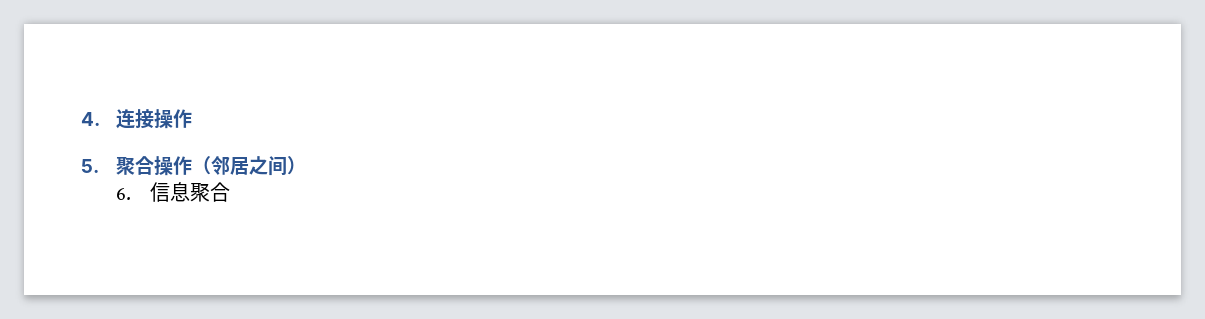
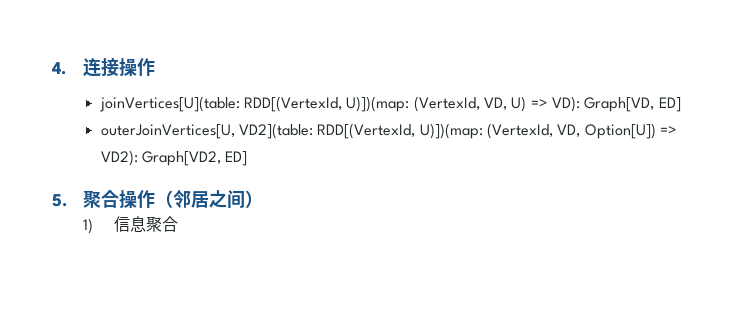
+ joinVertices[U](table: RDD[(VertexId, U)])(map: (VertexId, VD, U) => VD): Graph[VD, ED]
+ outerJoinVertices[U, VD2](table: RDD[(VertexId, U)])(map: (VertexId, VD, Option[U]) => VD2): Graph[VD2, ED]
- 6.信息聚合
+ 1)信息聚合

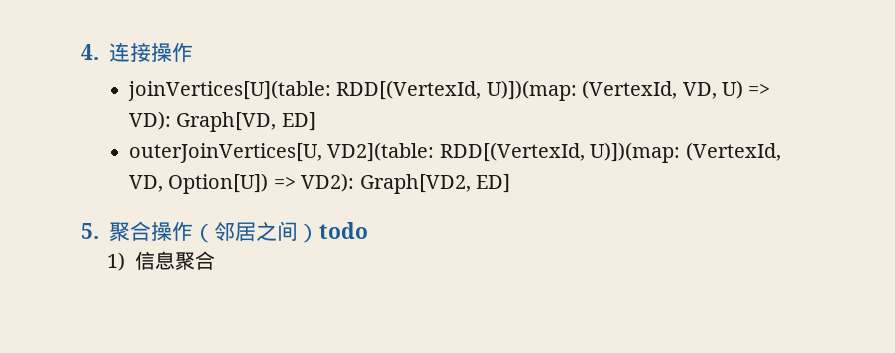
- 5.聚合操作（邻居之间）
+ 5.聚合操作（邻居之间）todo

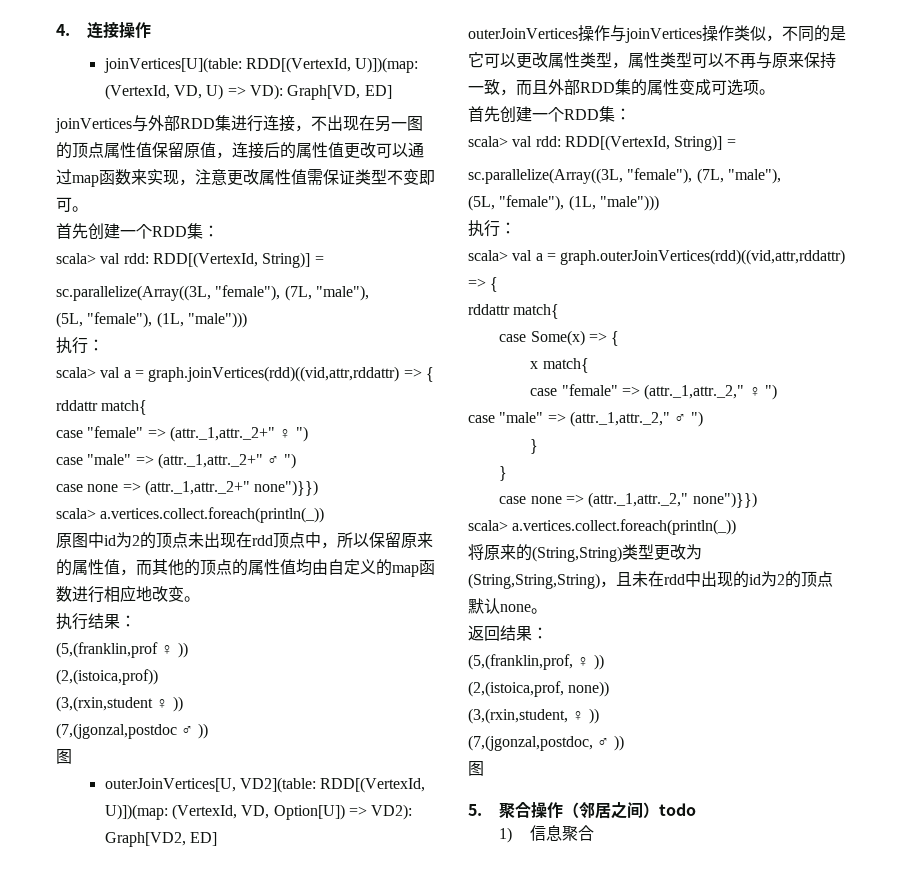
+ joinVertices与外部RDD集进行连接，不出现在另一图的顶点属性值保留原值，连接后的属性值更改可以通过map函数来实现，注意更改属性值需保证类型不变即可。
+ 首先创建一个RDD集：
+ scala> val rdd: RDD[(VertexId, String)] =
+ sc.parallelize(Array((3L, "female"), (7L, "male"),
+ (5L, "female"), (1L, "male")))
+ 执行：
+ scala> val a = graph.joinVertices(rdd)((vid,attr,rddattr) => {
+ rddattr match{
+ case "female" => (attr._1,attr._2+" ♀ ")
+ case "male" => (attr._1,attr._2+" ♂ ")
+ case none => (attr._1,attr._2+" none")}})
+ scala> a.vertices.collect.foreach(println(_))
+ 原图中id为2的顶点未出现在rdd顶点中，所以保留原来的属性值，而其他的顶点的属性值均由自定义的map函数进行相应地改变。
+ 执行结果：
+ (5,(franklin,prof ♀ ))
+ (2,(istoica,prof))
+ (3,(rxin,student ♀ ))
+ (7,(jgonzal,postdoc ♂ ))
+ 图
+ outerJoinVertices操作与joinVertices操作类似，不同的是它可以更改属性类型，属性类型可以不再与原来保持一致，而且外部RDD集的属性变成可选项。
+ 首先创建一个RDD集：
+ scala> val rdd: RDD[(VertexId, String)] =
+ sc.parallelize(Array((3L, "female"), (7L, "male"),
+ (5L, "female"), (1L, "male")))
+ 执行：
+ scala> val a = graph.outerJoinVertices(rdd)((vid,attr,rddattr) => {
+ rddattr match{
+ case Some(x) => {
+ x match{
+ case "female" => (attr._1,attr._2," ♀ ")
+ case "male" => (attr._1,attr._2," ♂ ")
+ }
+ }
+ case none => (attr._1,attr._2," none")}})
+ scala> a.vertices.collect.foreach(println(_))
+ 将原来的(String,String)类型更改为(String,String,String)，且未在rdd中出现的id为2的顶点默认none。
+ 返回结果：
+ (5,(franklin,prof, ♀ ))
+ (2,(istoica,prof, none))
+ (3,(rxin,student, ♀ ))
+ (7,(jgonzal,postdoc, ♂ ))
+ 图

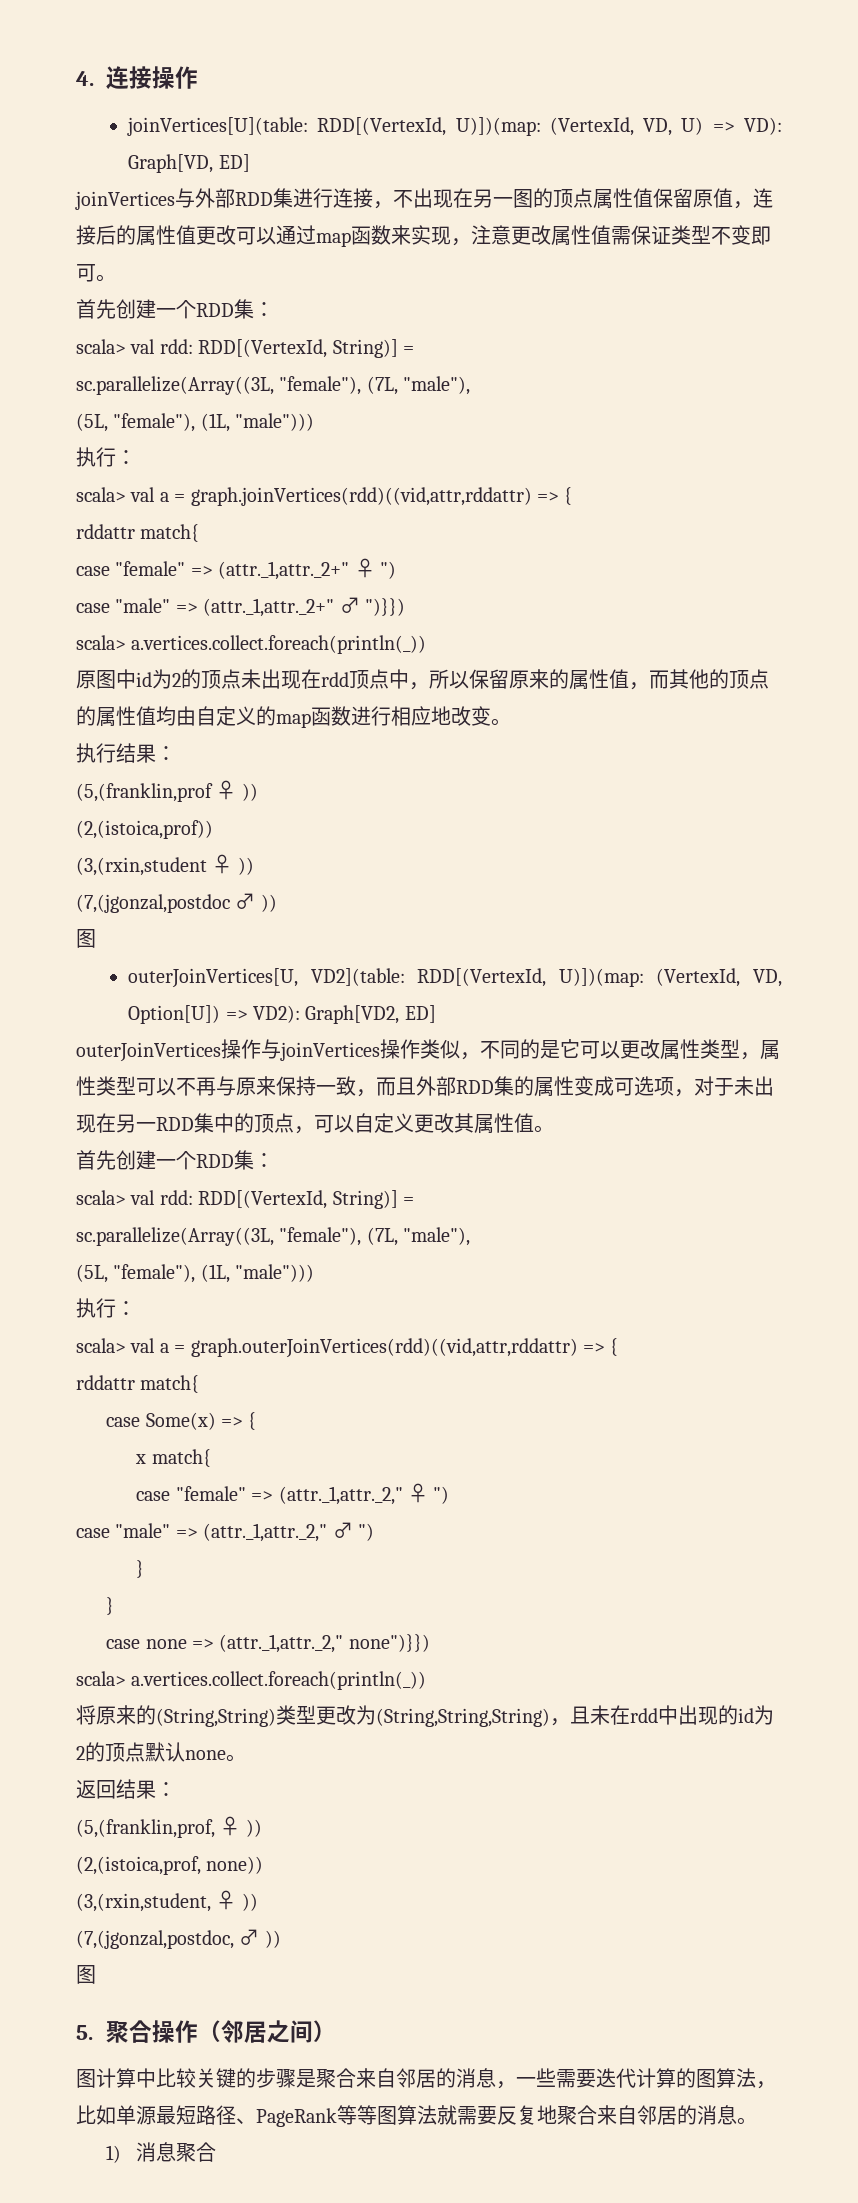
- case "male" => (attr._1,attr._2+" ♂ ")
- case none => (attr._1,attr._2+" none")}})
+ case "male" => (attr._1,attr._2+" ♂ ")}})
- outerJoinVertices操作与joinVertices操作类似，不同的是它可以更改属性类型，属性类型可以不再与原来保持一致，而且外部RDD集的属性变成可选项。
+ outerJoinVertices操作与joinVertices操作类似，不同的是它可以更改属性类型，属性类型可以不再与原来保持一致，而且外部RDD集的属性变成可选项，对于未出现在另一RDD集中的顶点，可以自定义更改其属性值。
- 5.聚合操作（邻居之间）todo
+ 5.聚合操作（邻居之间）
+ 图计算中比较关键的步骤是聚合来自邻居的消息，一些需要迭代计算的图算法，比如单源最短路径、PageRank等等图算法就需要反复地聚合来自邻居的消息。
- 1)信息聚合
+ 1)消息聚合

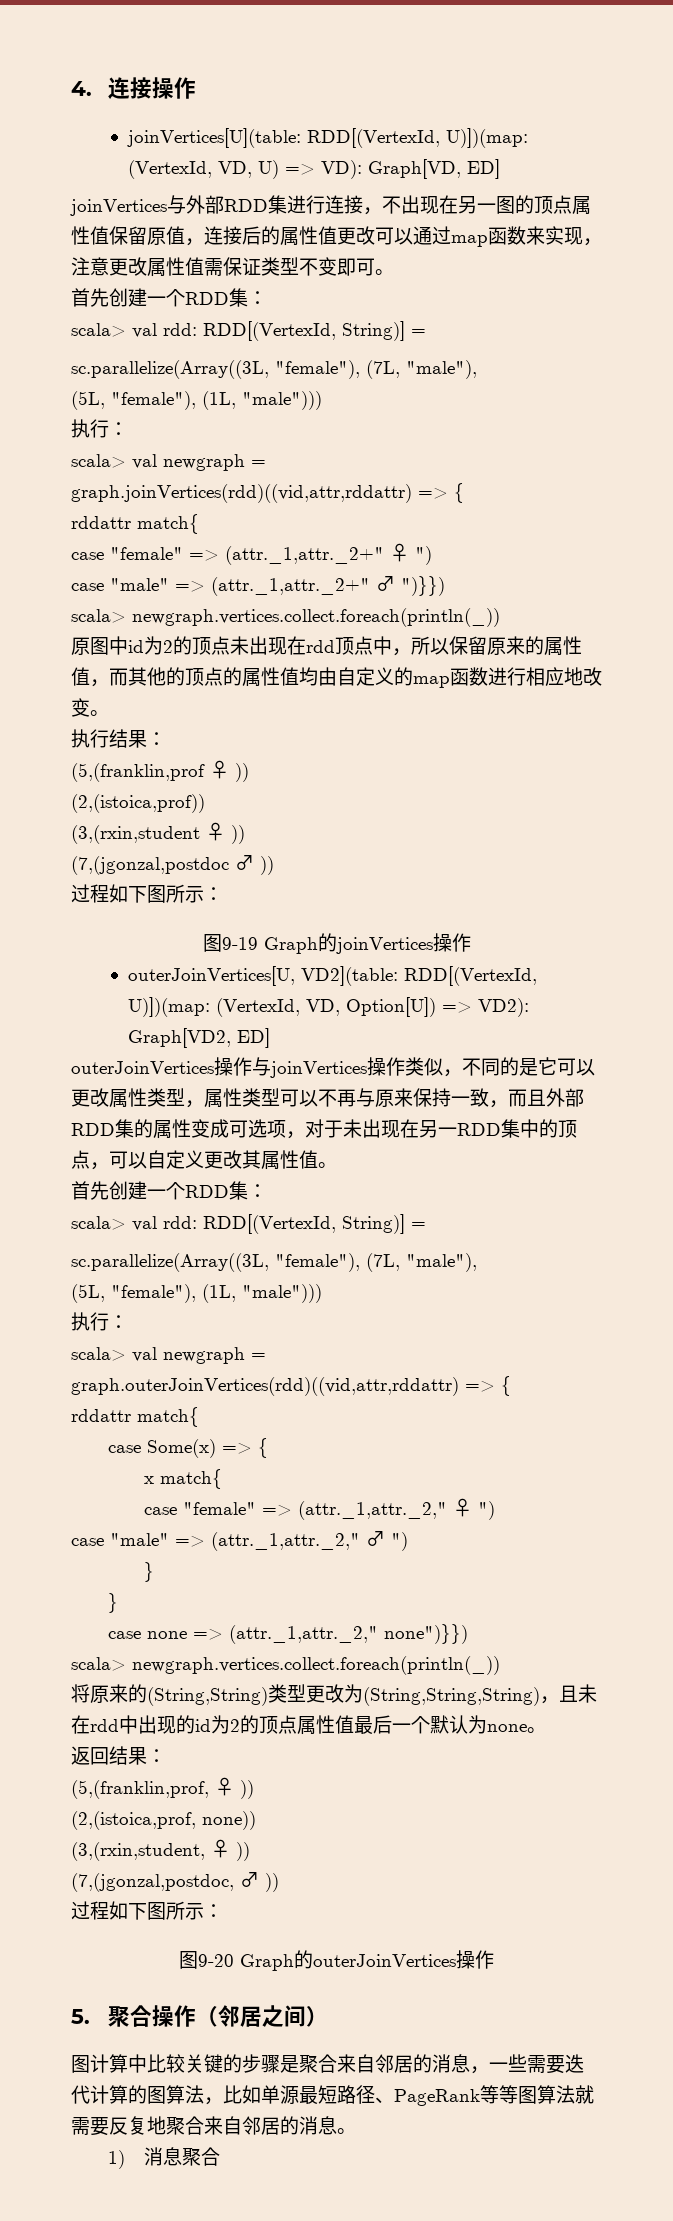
- scala> val a = graph.joinVertices(rdd)((vid,attr,rddattr) => {
+ scala> val newgraph = graph.joinVertices(rdd)((vid,attr,rddattr) => {
  case "male" => (attr._1,attr._2+" ♂ ")}})
- scala> a.vertices.collect.foreach(println(_))
+ scala> newgraph.vertices.collect.foreach(println(_))
  (7,(jgonzal,postdoc ♂ ))
- 图
+ 过程如下图所示：
+ 图9-19 Graph的joinVertices操作
- scala> val a = graph.outerJoinVertices(rdd)((vid,attr,rddattr) => {
+ scala> val newgraph = graph.outerJoinVertices(rdd)((vid,attr,rddattr) => {
  case none => (attr._1,attr._2," none")}})
- scala> a.vertices.collect.foreach(println(_))
+ scala> newgraph.vertices.collect.foreach(println(_))
- 将原来的(String,String)类型更改为(String,String,String)，且未在rdd中出现的id为2的顶点默认none。
+ 将原来的(String,String)类型更改为(String,String,String)，且未在rdd中出现的id为2的顶点属性值最后一个默认为none。
  (7,(jgonzal,postdoc, ♂ ))
- 图
+ 过程如下图所示：
+ 图9-20 Graph的outerJoinVertices操作

